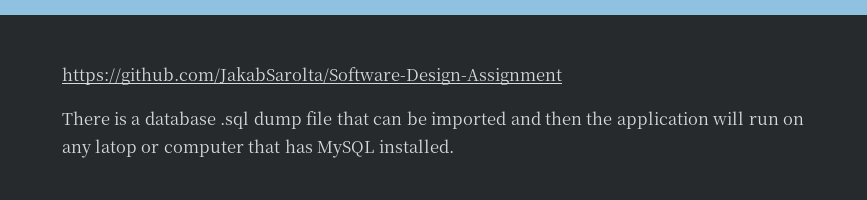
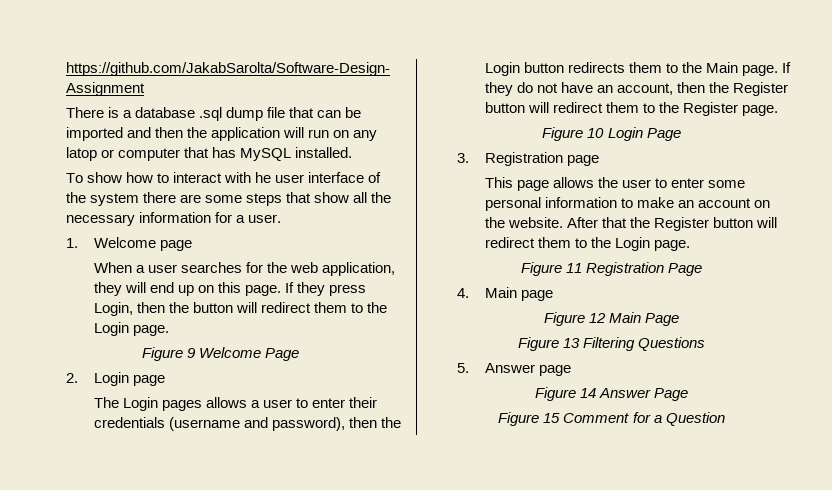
+ To show how to interact with he user interface of the system there are some steps that show all the necessary information for a user.
+ 1. Welcome page
+ When a user searches for the web application, they will end up on this page. If they press Login, then the button will redirect them to the Login page.
+ Figure 9 Welcome Page
+ 2. Login page
+ The Login pages allows a user to enter their credentials (username and password), then the Login button redirects them to the Main page. If they do not have an account, then the Register button will redirect them to the Register page.
+ Figure 10 Login Page
+ 3. Registration page
+ This page allows the user to enter some personal information to make an account on the website. After that the Register button will redirect them to the Login page.
+ Figure 11 Registration Page
+ 4. Main page
+ Figure 12 Main Page
+ Figure 13 Filtering Questions
+ 5. Answer page
+ Figure 14 Answer Page
+ Figure 15 Comment for a Question

